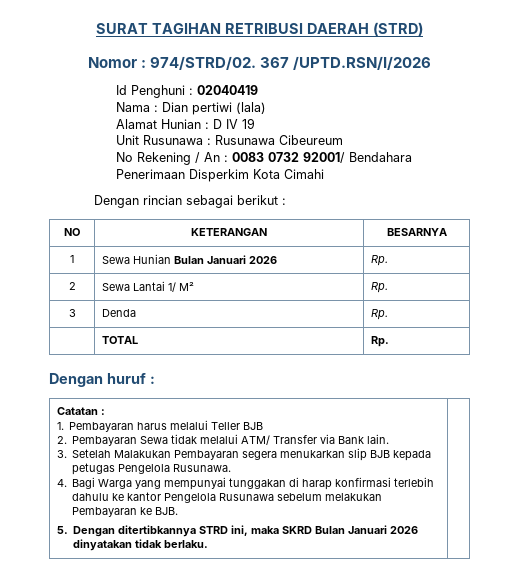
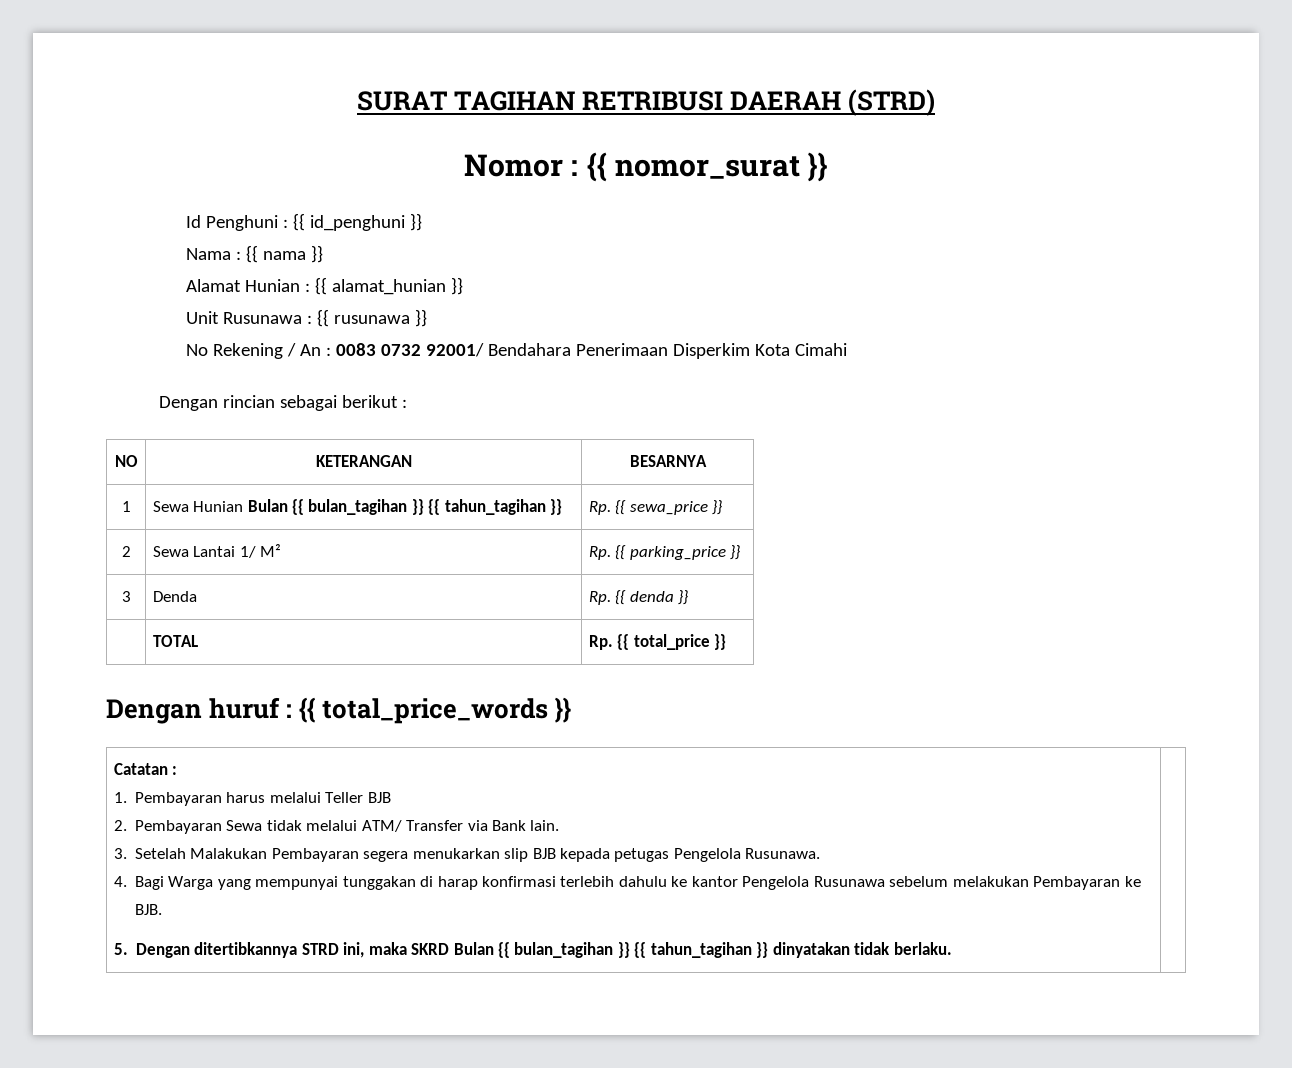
- Nomor : 974/STRD/02. 367 /UPTD.RSN/I/2026
+ Nomor : {{ nomor_surat }}
- Id Penghuni : 02040419
+ Id Penghuni : {{ id_penghuni }}
- Nama : Dian pertiwi (lala)
+ Nama : {{ nama }}
- Alamat Hunian : D IV 19
+ Alamat Hunian : {{ alamat_hunian }}
- Unit Rusunawa : Rusunawa Cibeureum
+ Unit Rusunawa : {{ rusunawa }}
- 1 | Sewa Hunian Bulan Januari 2026 | Rp.
+ 1 | Sewa Hunian Bulan {{ bulan_tagihan }} {{ tahun_tagihan }} | Rp. {{ sewa_price }}
- 2 | Sewa Lantai 1/ M² | Rp.
+ 2 | Sewa Lantai 1/ M² | Rp. {{ parking_price }}
- 3 | Denda | Rp.
+ 3 | Denda | Rp. {{ denda }}
- | TOTAL | Rp.
+ | TOTAL | Rp. {{ total_price }}
- Dengan huruf :
+ Dengan huruf : {{ total_price_words }}
- 5. Dengan ditertibkannya STRD ini, maka SKRD Bulan Januari 2026 dinyatakan tidak berlaku.
+ 5. Dengan ditertibkannya STRD ini, maka SKRD Bulan {{ bulan_tagihan }} {{ tahun_tagihan }} dinyatakan tidak berlaku.

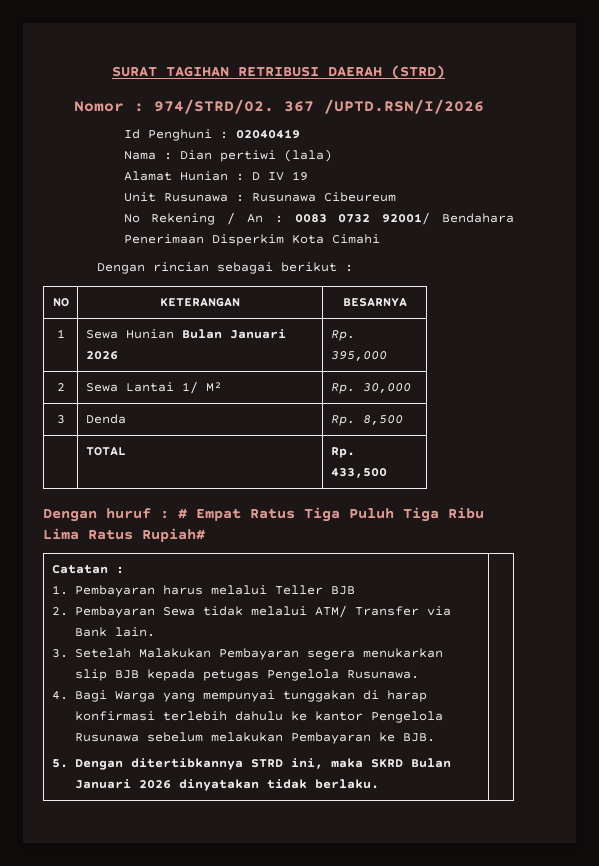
- Nomor : {{ nomor_surat }}
+ Nomor : 974/STRD/02. 367 /UPTD.RSN/I/2026
- Id Penghuni : {{ id_penghuni }}
+ Id Penghuni : 02040419
- Nama : {{ nama }}
+ Nama : Dian pertiwi (lala)
- Alamat Hunian : {{ alamat_hunian }}
+ Alamat Hunian : D IV 19
- Unit Rusunawa : {{ rusunawa }}
+ Unit Rusunawa : Rusunawa Cibeureum
- 1 | Sewa Hunian Bulan {{ bulan_tagihan }} {{ tahun_tagihan }} | Rp. {{ sewa_price }}
+ 1 | Sewa Hunian Bulan Januari 2026 | Rp. 395,000
- 2 | Sewa Lantai 1/ M² | Rp. {{ parking_price }}
+ 2 | Sewa Lantai 1/ M² | Rp. 30,000
- 3 | Denda | Rp. {{ denda }}
+ 3 | Denda | Rp. 8,500
- | TOTAL | Rp. {{ total_price }}
+ | TOTAL | Rp. 433,500
- Dengan huruf : {{ total_price_words }}
+ Dengan huruf : # Empat Ratus Tiga Puluh Tiga Ribu Lima Ratus Rupiah#
- 5. Dengan ditertibkannya STRD ini, maka SKRD Bulan {{ bulan_tagihan }} {{ tahun_tagihan }} dinyatakan tidak berlaku.
+ 5. Dengan ditertibkannya STRD ini, maka SKRD Bulan Januari 2026 dinyatakan tidak berlaku.

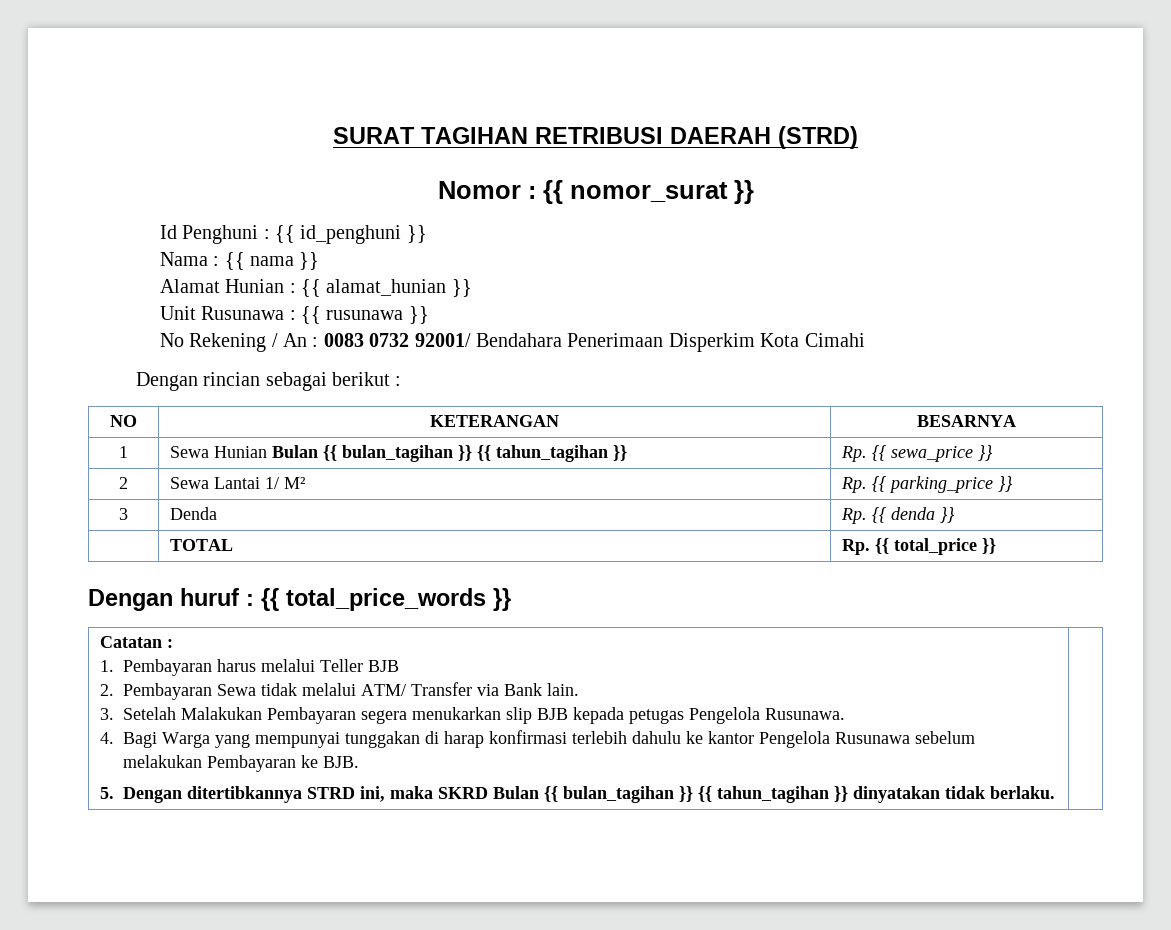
- Nomor : 974/STRD/02. 367 /UPTD.RSN/I/2026
+ Nomor : {{ nomor_surat }}
- Id Penghuni : 02040419
+ Id Penghuni : {{ id_penghuni }}
- Nama : Dian pertiwi (lala)
+ Nama : {{ nama }}
- Alamat Hunian : D IV 19
+ Alamat Hunian : {{ alamat_hunian }}
- Unit Rusunawa : Rusunawa Cibeureum
+ Unit Rusunawa : {{ rusunawa }}
- 1 | Sewa Hunian Bulan Januari 2026 | Rp. 395,000
+ 1 | Sewa Hunian Bulan {{ bulan_tagihan }} {{ tahun_tagihan }} | Rp. {{ sewa_price }}
- 2 | Sewa Lantai 1/ M² | Rp. 30,000
+ 2 | Sewa Lantai 1/ M² | Rp. {{ parking_price }}
- 3 | Denda | Rp. 8,500
+ 3 | Denda | Rp. {{ denda }}
- | TOTAL | Rp. 433,500
+ | TOTAL | Rp. {{ total_price }}
- Dengan huruf : # Empat Ratus Tiga Puluh Tiga Ribu Lima Ratus Rupiah#
+ Dengan huruf : {{ total_price_words }}
- 5. Dengan ditertibkannya STRD ini, maka SKRD Bulan Januari 2026 dinyatakan tidak berlaku.
+ 5. Dengan ditertibkannya STRD ini, maka SKRD Bulan {{ bulan_tagihan }} {{ tahun_tagihan }} dinyatakan tidak berlaku.

